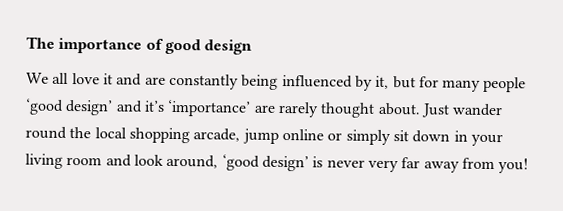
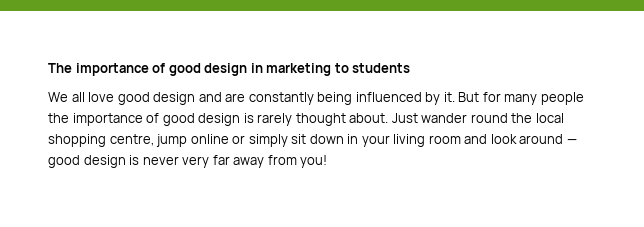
- The importance of good design
+ The importance of good design in marketing to students
- We all love it and are constantly being influenced by it, but for many people ‘good design’ and it’s ‘importance’ are rarely thought about.
+ We all love good design and are constantly being influenced by it. But for many people the importance of good design is rarely thought about.
- Just wander round the local shopping arcade, jump online or simply sit down in your living room and look around, ‘good design’ is never very far away from you!
+ Just wander round the local shopping centre, jump online or simply sit down in your living room and look around — good design is never very far away from you!

